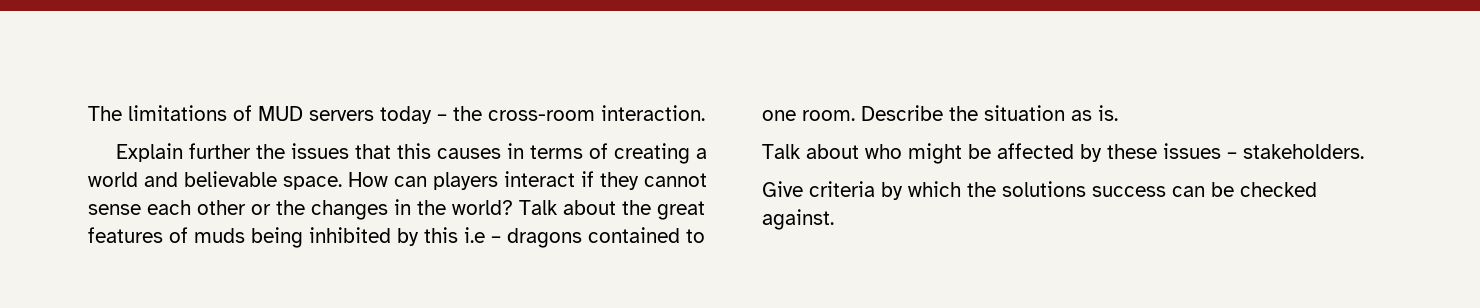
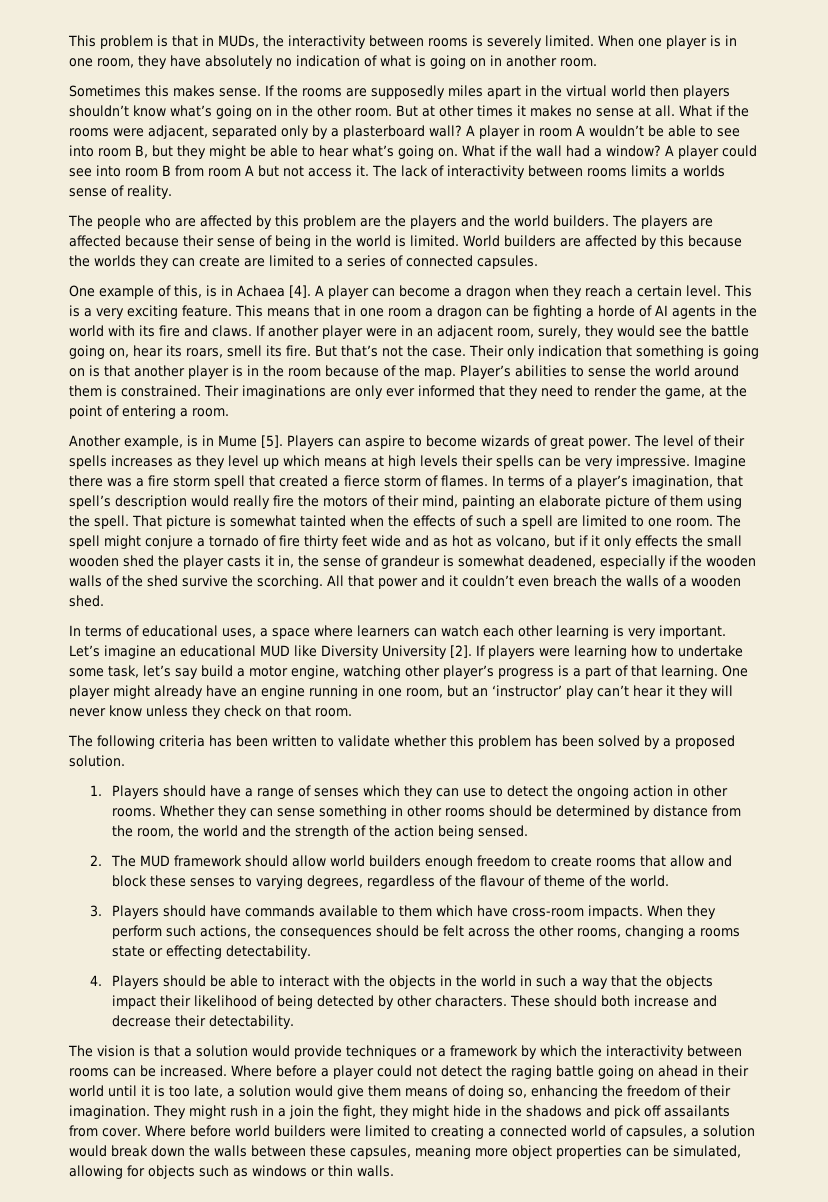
- The limitations of MUD servers today – the cross-room interaction.
- Explain further the issues that this causes in terms of creating a world and believable space. How can players interact if they cannot sense each other or the changes in the world? Talk about the great features of muds being inhibited by this i.e – dragons contained to one room. Describe the situation as is.
- Talk about who might be affected by these issues – stakeholders.
- Give criteria by which the solutions success can be checked against.
+ This problem is that in MUDs, the interactivity between rooms is severely limited. When one player is in one room, they have absolutely no indication of what is going on in another room.
+ Sometimes this makes sense. If the rooms are supposedly miles apart in the virtual world then players shouldn’t know what’s going on in the other room. But at other times it makes no sense at all. What if the rooms were adjacent, separated only by a plasterboard wall? A player in room A wouldn’t be able to see into room B, but they might be able to hear what’s going on. What if the wall had a window? A player could see into room B from room A but not access it. The lack of interactivity between rooms limits a worlds sense of reality.
+ The people who are affected by this problem are the players and the world builders. The players are affected because their sense of being in the world is limited. World builders are affected by this because the worlds they can create are limited to a series of connected capsules.
+ One example of this, is in Achaea [4]. A player can become a dragon when they reach a certain level. This is a very exciting feature. This means that in one room a dragon can be fighting a horde of AI agents in the world with its fire and claws. If another player were in an adjacent room, surely, they would see the battle going on, hear its roars, smell its fire. But that’s not the case. Their only indication that something is going on is that another player is in the room because of the map. Player’s abilities to sense the world around them is constrained. Their imaginations are only ever informed that they need to render the game, at the point of entering a room.
+ Another example, is in Mume [5]. Players can aspire to become wizards of great power. The level of their spells increases as they level up which means at high levels their spells can be very impressive. Imagine there was a fire storm spell that created a fierce storm of flames. In terms of a player’s imagination, that spell’s description would really fire the motors of their mind, painting an elaborate picture of them using the spell. That picture is somewhat tainted when the effects of such a spell are limited to one room. The spell might conjure a tornado of fire thirty feet wide and as hot as volcano, but if it only effects the small wooden shed the player casts it in, the sense of grandeur is somewhat deadened, especially if the wooden walls of the shed survive the scorching. All that power and it couldn’t even breach the walls of a wooden shed.
+ In terms of educational uses, a space where learners can watch each other learning is very important. Let’s imagine an educational MUD like Diversity University [2]. If players were learning how to undertake some task, let’s say build a motor engine, watching other player’s progress is a part of that learning. One player might already have an engine running in one room, but an ‘instructor’ play can’t hear it they will never know unless they check on that room.
+ The following criteria has been written to validate whether this problem has been solved by a proposed solution.
+ 1. Players should have a range of senses which they can use to detect the ongoing action in other rooms. Whether they can sense something in other rooms should be determined by distance from the room, the world and the strength of the action being sensed.
+ 2. The MUD framework should allow world builders enough freedom to create rooms that allow and block these senses to varying degrees, regardless of the flavour of theme of the world.
+ 3. Players should have commands available to them which have cross-room impacts. When they perform such actions, the consequences should be felt across the other rooms, changing a rooms state or effecting detectability.
+ 4. Players should be able to interact with the objects in the world in such a way that the objects impact their likelihood of being detected by other characters. These should both increase and decrease their detectability.
+ The vision is that a solution would provide techniques or a framework by which the interactivity between rooms can be increased. Where before a player could not detect the raging battle going on ahead in their world until it is too late, a solution would give them means of doing so, enhancing the freedom of their imagination. They might rush in a join the fight, they might hide in the shadows and pick off assailants from cover. Where before world builders were limited to creating a connected world of capsules, a solution would break down the walls between these capsules, meaning more object properties can be simulated, allowing for objects such as windows or thin walls.

